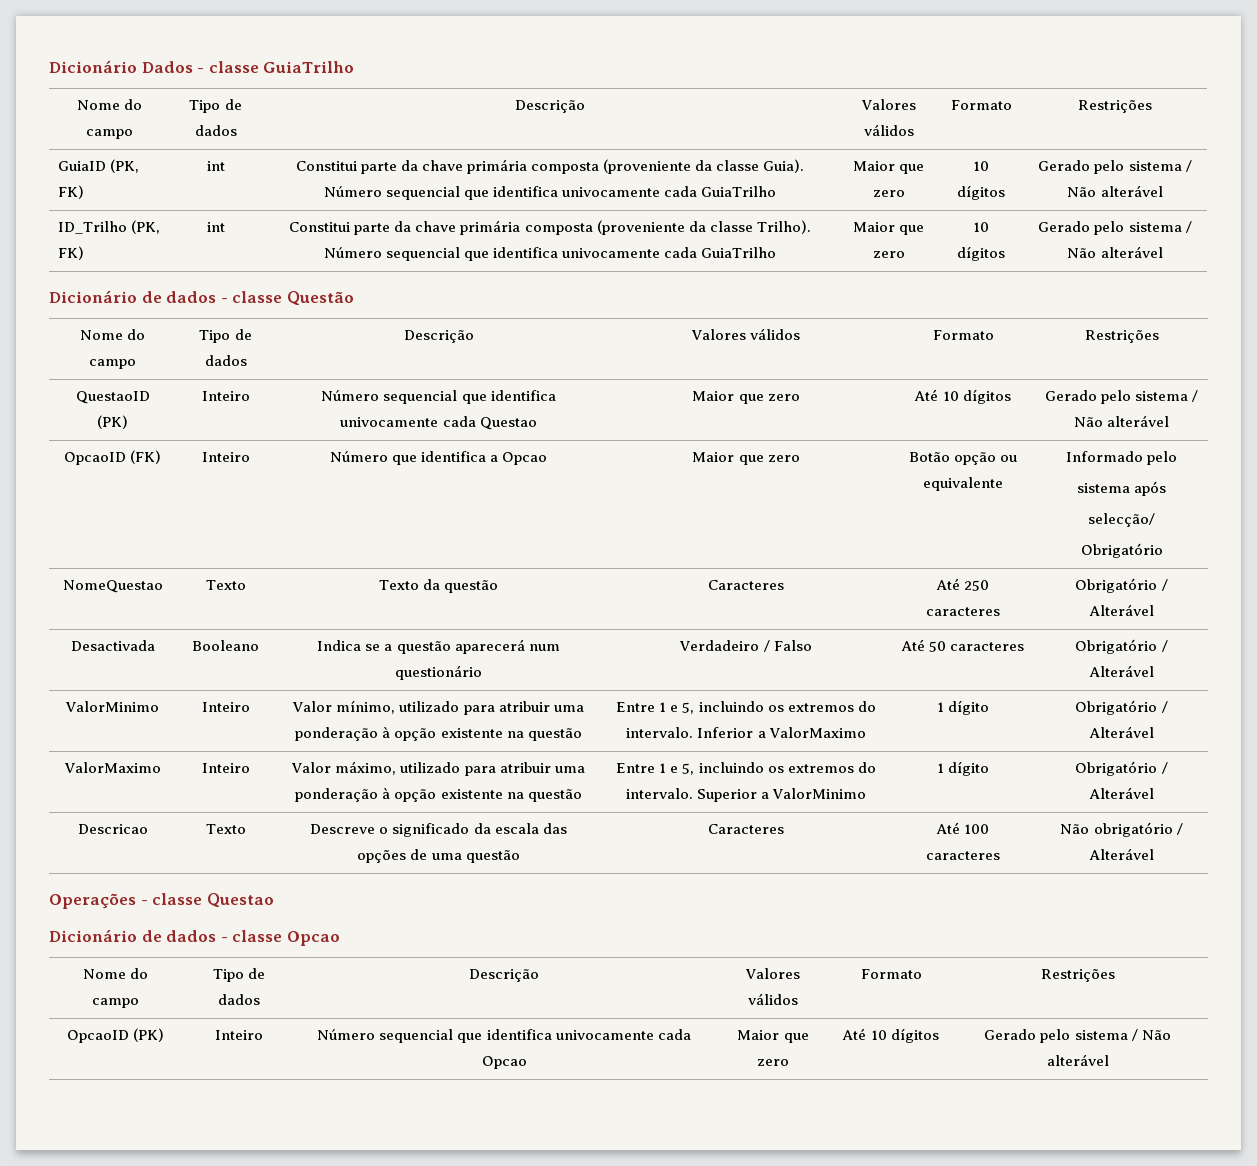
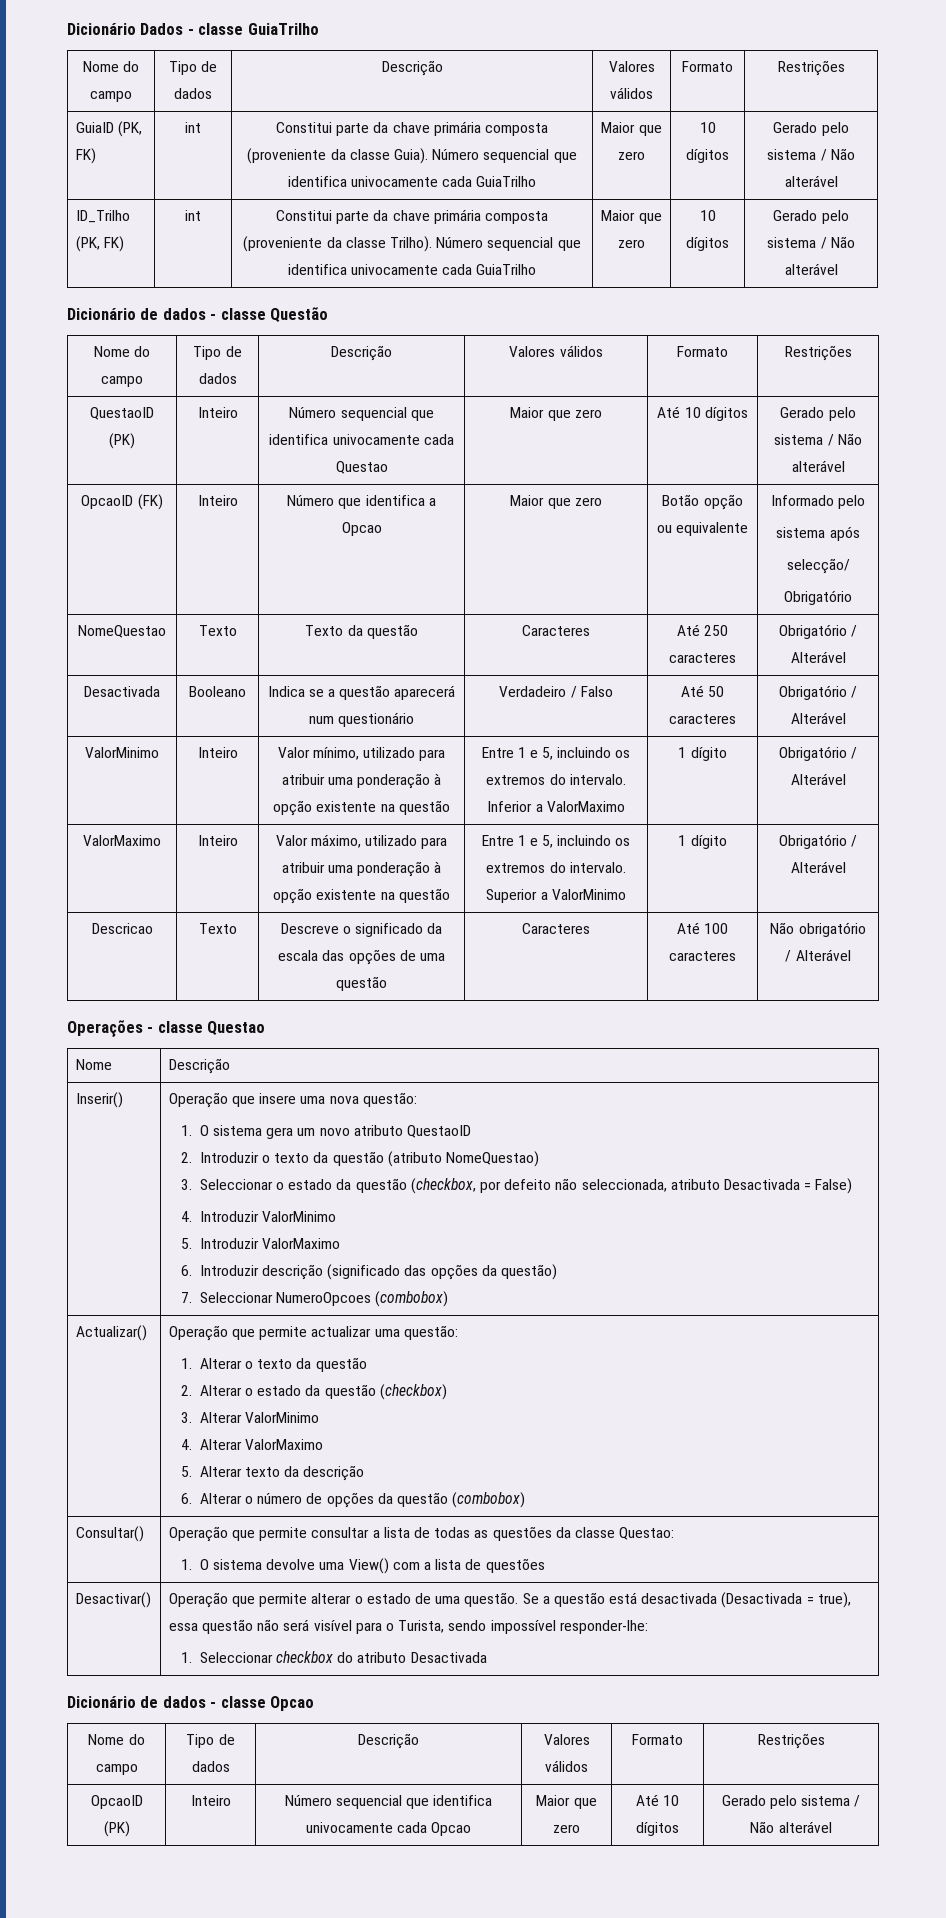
+ Nome | Descrição
+ Inserir() | Operação que insere uma nova questão:
+ 1. O sistema gera um novo atributo QuestaoID
+ 2. Introduzir o texto da questão (atributo NomeQuestao)
+ 3. Seleccionar o estado da questão (checkbox, por defeito não seleccionada, atributo Desactivada = False)
+ 4. Introduzir ValorMinimo
+ 5. Introduzir ValorMaximo
+ 6. Introduzir descrição (significado das opções da questão)
+ 7. Seleccionar NumeroOpcoes (combobox)
+ Actualizar() | Operação que permite actualizar uma questão:
+ 1. Alterar o texto da questão
+ 2. Alterar o estado da questão (checkbox)
+ 3. Alterar ValorMinimo
+ 4. Alterar ValorMaximo
+ 5. Alterar texto da descrição
+ 6. Alterar o número de opções da questão (combobox)
+ Consultar() | Operação que permite consultar a lista de todas as questões da classe Questao:
+ 1. O sistema devolve uma View() com a lista de questões
+ Desactivar() | Operação que permite alterar o estado de uma questão. Se a questão está desactivada (Desactivada = true), essa questão não será visível para o Turista, sendo impossível responder-lhe:
+ 1. Seleccionar checkbox do atributo Desactivada

